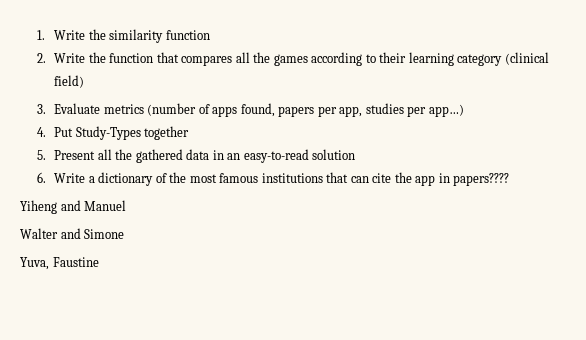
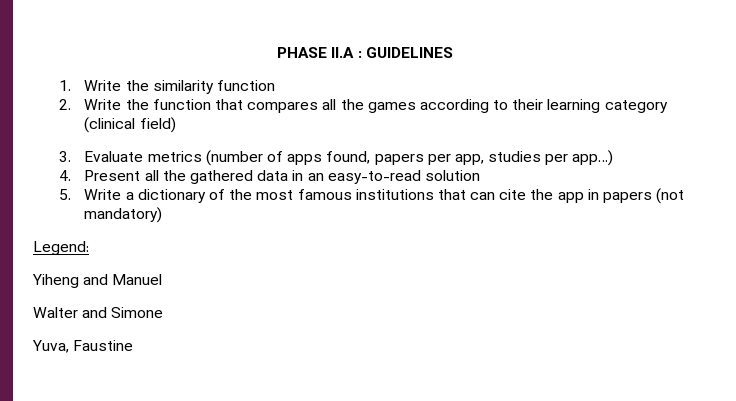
+ PHASE II.A : GUIDELINES
- 4. Put Study-Types together
- 5. Present all the gathered data in an easy-to-read solution
+ 4. Present all the gathered data in an easy-to-read solution
- 6. Write a dictionary of the most famous institutions that can cite the app in papers????
+ 5. Write a dictionary of the most famous institutions that can cite the app in papers (not mandatory)
+ Legend:

